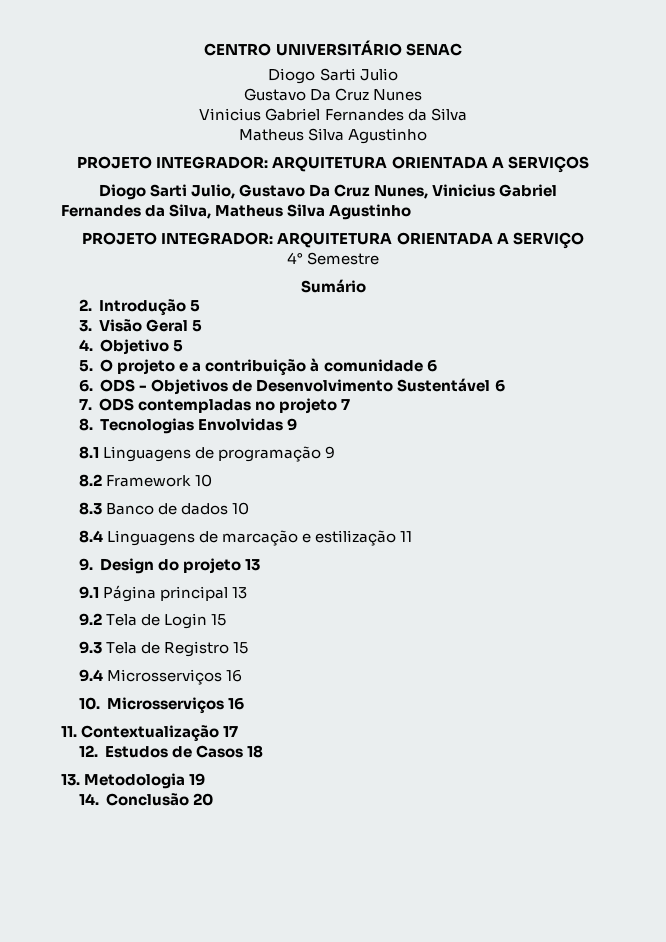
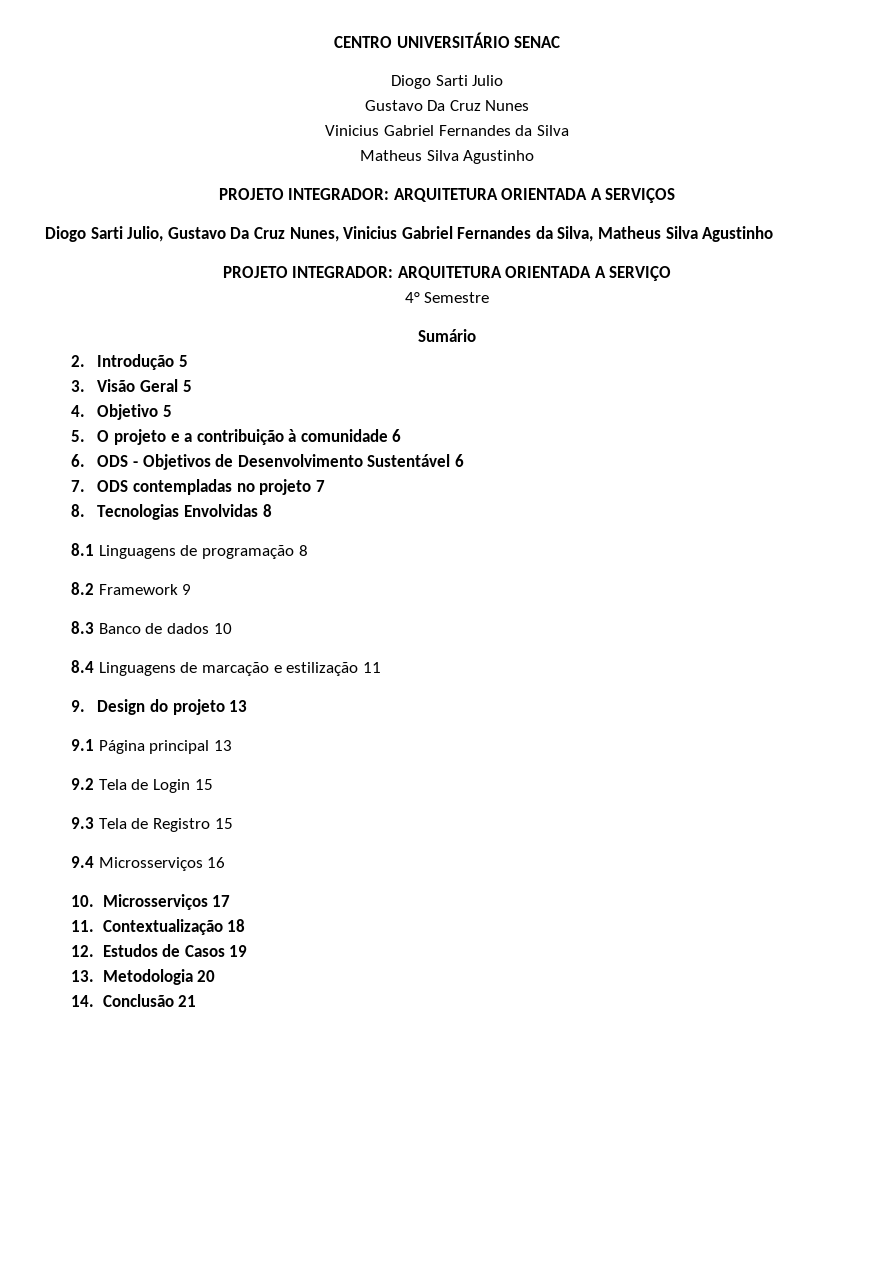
- 8. Tecnologias Envolvidas 9
+ 8. Tecnologias Envolvidas 8
- 8.1 Linguagens de programação 9
+ 8.1 Linguagens de programação 8
- 8.2 Framework 10
+ 8.2 Framework 9
- 10. Microsserviços 16
- 11. Contextualização 17
+ 10. Microsserviços 17
+ 11. Contextualização 18
- 12. Estudos de Casos 18
- 13. Metodologia 19
+ 12. Estudos de Casos 19
+ 13. Metodologia 20
- 14. Conclusão 20
+ 14. Conclusão 21

